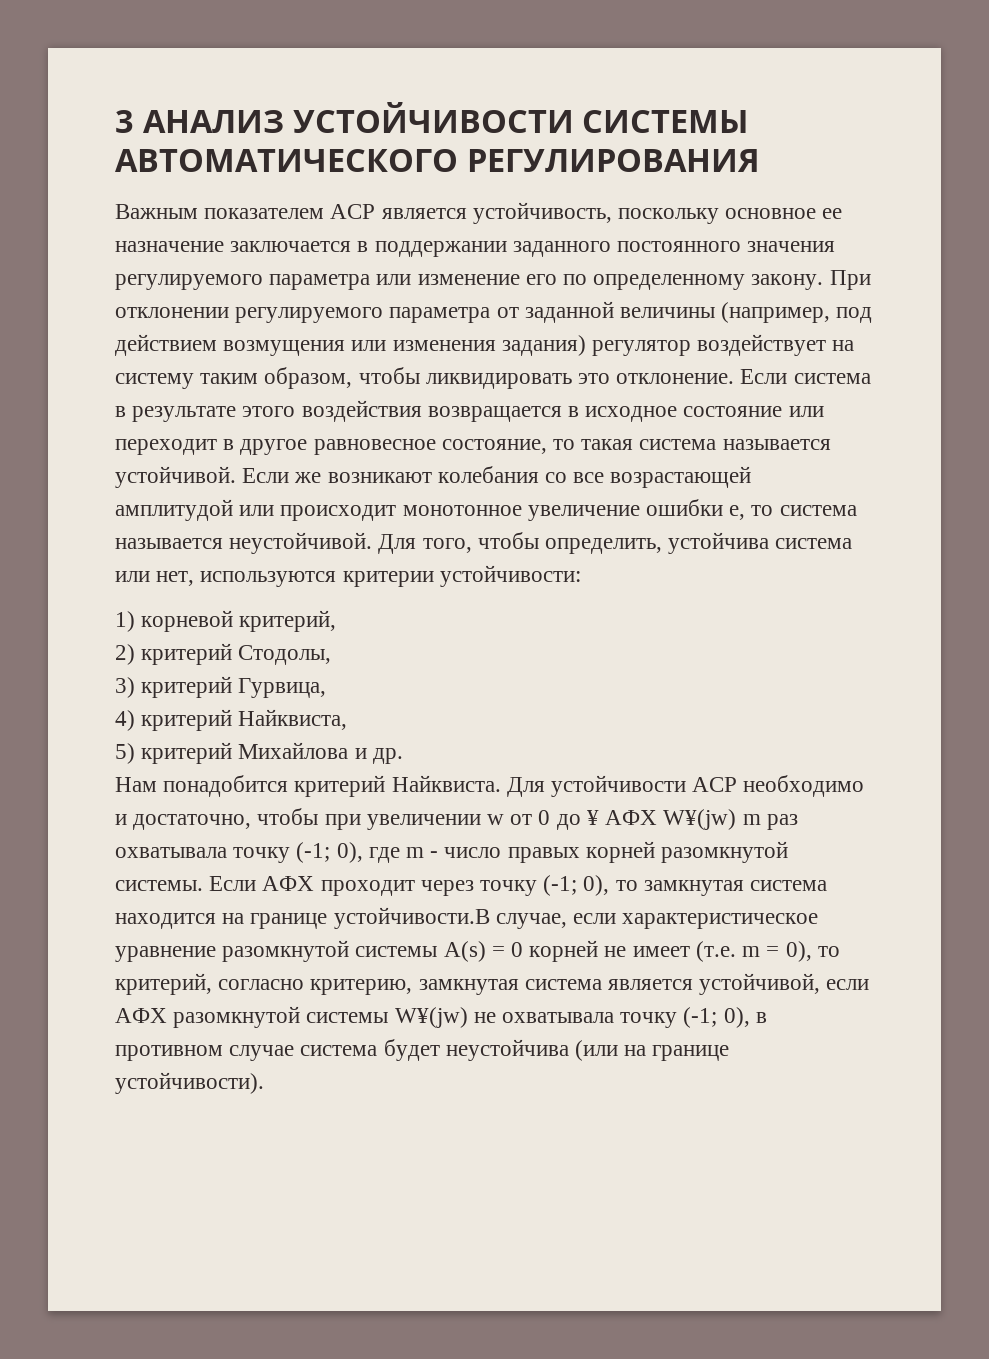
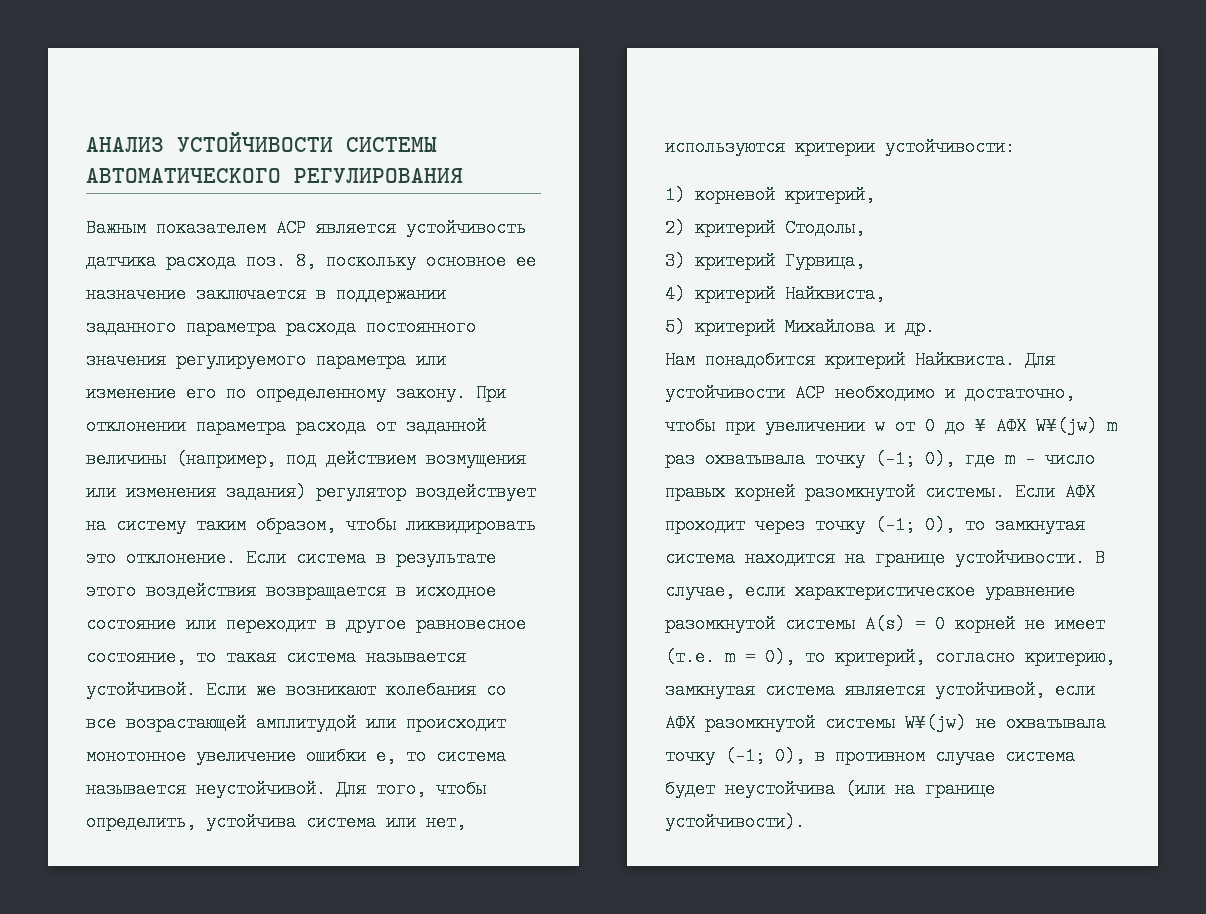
- 3 АНАЛИЗ УСТОЙЧИВОСТИ СИСТЕМЫ АВТОМАТИЧЕСКОГО РЕГУЛИРОВАНИЯ
+ АНАЛИЗ УСТОЙЧИВОСТИ СИСТЕМЫ АВТОМАТИЧЕСКОГО РЕГУЛИРОВАНИЯ
- Важным показателем АСР является устойчивость, поскольку основное ее назначение заключается в поддержании заданного постоянного значения регулируемого параметра или изменение его по определенному закону.
+ Важным показателем АСР является устойчивость датчика расхода поз. 8, поскольку основное ее назначение заключается в поддержании заданного параметра расхода постоянного значения регулируемого параметра или изменение его по определенному закону.
- При отклонении регулируемого параметра от заданной величины (например, под действием возмущения или изменения задания) регулятор воздействует на систему таким образом, чтобы ликвидировать это отклонение.
+ При отклонении параметра расхода от заданной величины (например, под действием возмущения или изменения задания) регулятор воздействует на систему таким образом, чтобы ликвидировать это отклонение.
- Если АФХ проходит через точку (-1; 0), то замкнутая система находится на границе устойчивости.В случае, если характеристическое уравнение разомкнутой системы A(s) = 0 корней не имеет (т.е. m = 0), то критерий, согласно критерию, замкнутая система является устойчивой, если АФХ разомкнутой системы W¥(jw) не охватывала точку (-1; 0), в противном случае система будет неустойчива (или на границе устойчивости).
+ Если АФХ проходит через точку (-1; 0), то замкнутая система находится на границе устойчивости. В случае, если характеристическое уравнение разомкнутой системы A(s) = 0 корней не имеет (т.е. m = 0), то критерий, согласно критерию, замкнутая система является устойчивой, если АФХ разомкнутой системы W¥(jw) не охватывала точку (-1; 0), в противном случае система будет неустойчива (или на границе устойчивости).

